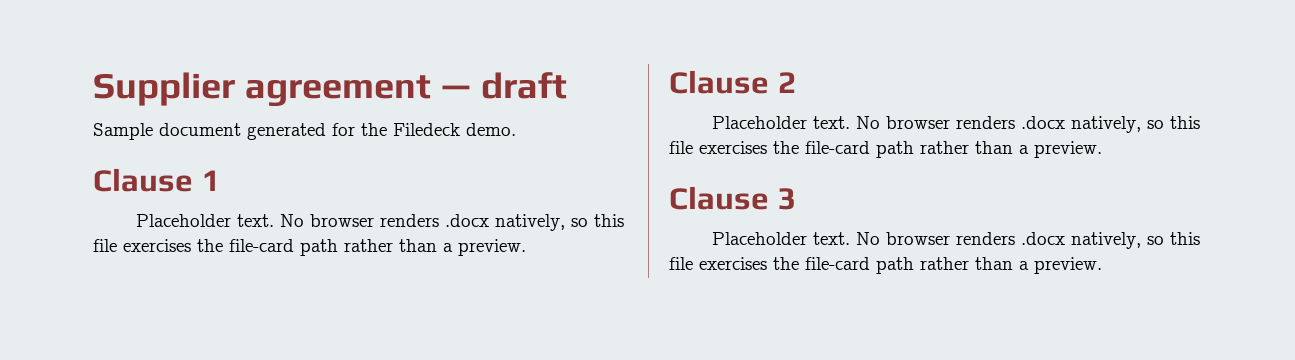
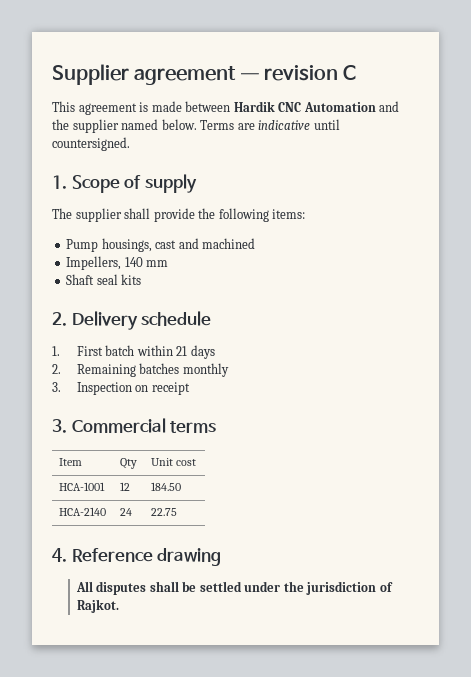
- Supplier agreement — draft
- Sample document generated for the Filedeck demo.
- Clause 1
- Placeholder text. No browser renders .docx natively, so this file exercises the file-card path rather than a preview.
- Clause 2
- Placeholder text. No browser renders .docx natively, so this file exercises the file-card path rather than a preview.
- Clause 3
- Placeholder text. No browser renders .docx natively, so this file exercises the file-card path rather than a preview.
+ Supplier agreement — revision C
+ This agreement is made between Hardik CNC Automation and the supplier named below. Terms are indicative until countersigned.
+ 1. Scope of supply
+ The supplier shall provide the following items:
+ Pump housings, cast and machined
+ Impellers, 140 mm
+ Shaft seal kits
+ 2. Delivery schedule
+ 1. First batch within 21 days
+ 2. Remaining batches monthly
+ 3. Inspection on receipt
+ 3. Commercial terms
+ Item | Qty | Unit cost
+ HCA-1001 | 12 | 184.50
+ HCA-2140 | 24 | 22.75
+ 4. Reference drawing
+ All disputes shall be settled under the jurisdiction of Rajkot.

